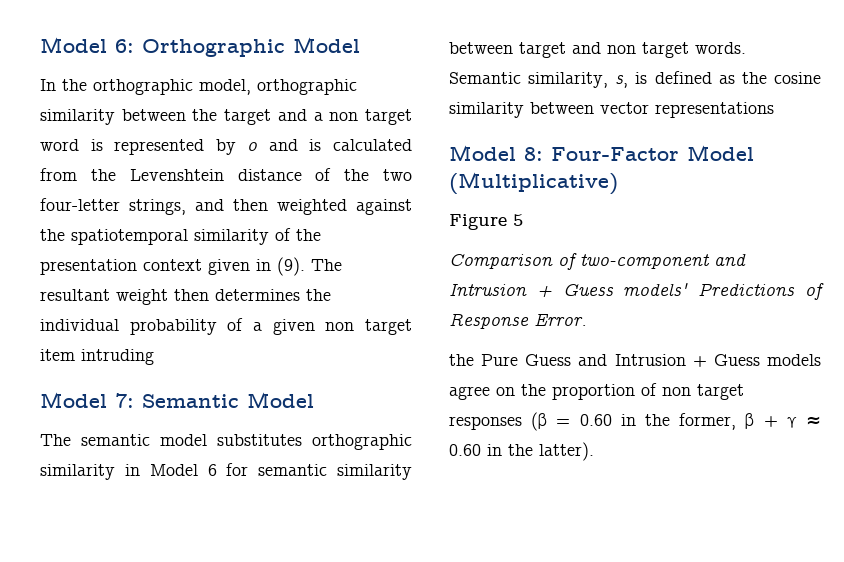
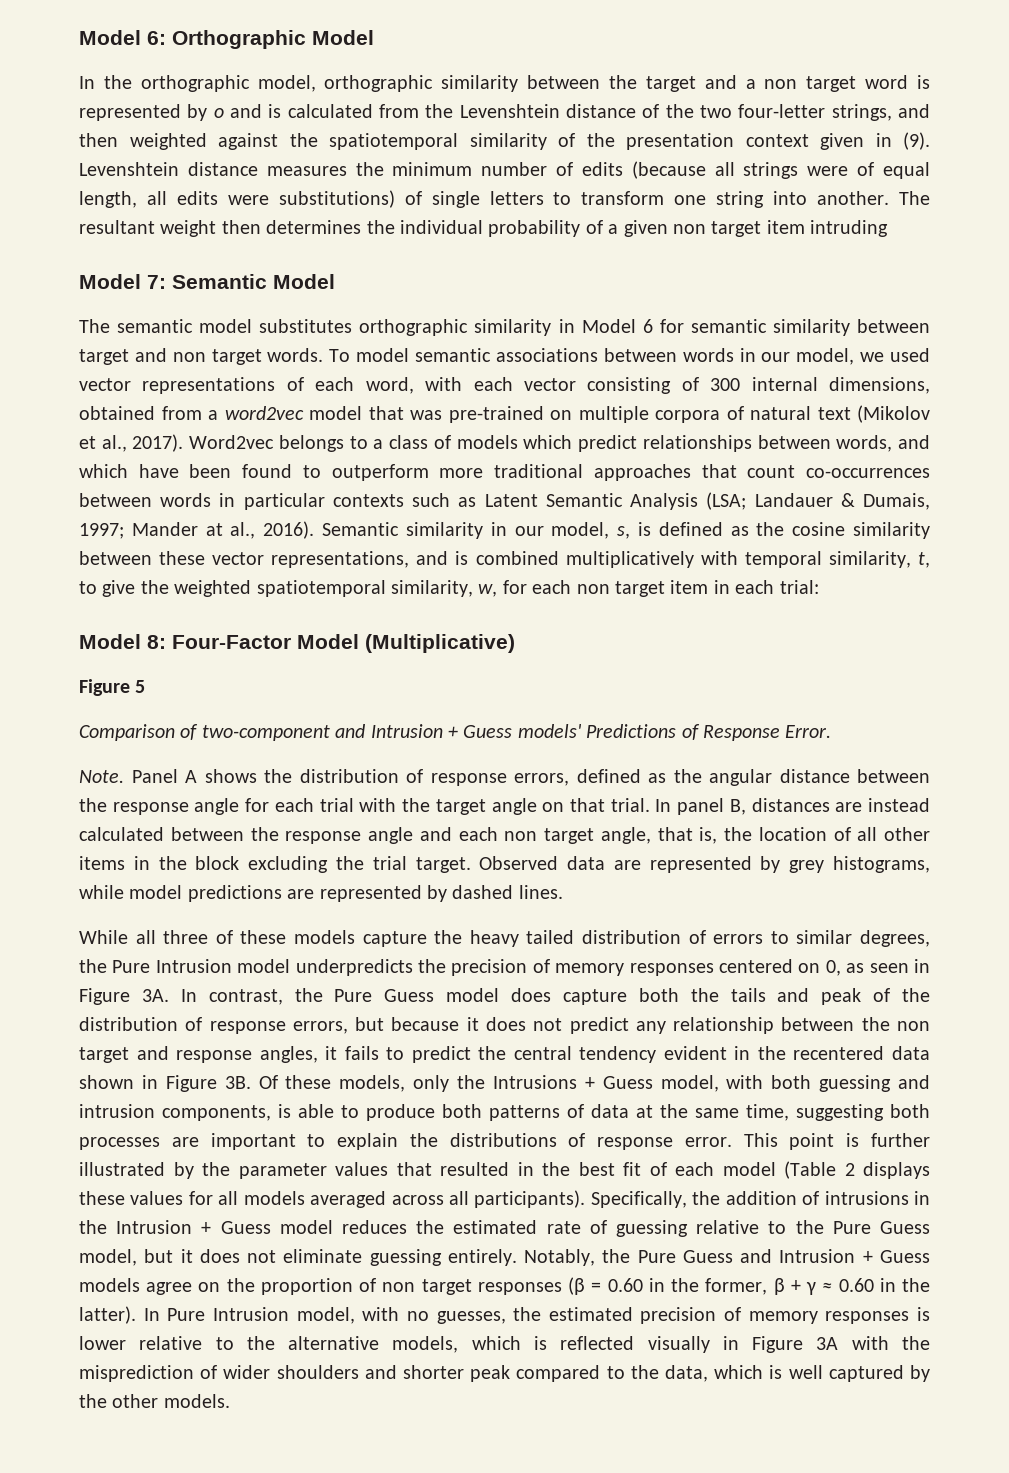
+ Levenshtein distance measures the minimum number of edits (because all strings were of equal length, all edits were substitutions) of single letters to transform one string into another.
- Semantic similarity, s, is defined as the cosine similarity between vector representations
+ To model semantic associations between words in our model, we used vector representations of each word, with each vector consisting of 300 internal dimensions, obtained from a word2vec model that was pre-trained on multiple corpora of natural text (Mikolov et al., 2017). Word2vec belongs to a class of models which predict relationships between words, and which have been found to outperform more traditional approaches that count co-occurrences between words in particular contexts such as Latent Semantic Analysis (LSA; Landauer & Dumais, 1997; Mander at al., 2016). Semantic similarity in our model, s, is defined as the cosine similarity between these vector representations, and is combined multiplicatively with temporal similarity, t, to give the weighted spatiotemporal similarity, w, for each non target item in each trial:
- the Pure Guess and Intrusion + Guess models agree on the proportion of non target responses (β = 0.60 in the former, β + γ ≈ 0.60 in the latter).
+ Note. Panel A shows the distribution of response errors, defined as the angular distance between the response angle for each trial with the target angle on that trial. In panel B, distances are instead calculated between the response angle and each non target angle, that is, the location of all other items in the block excluding the trial target. Observed data are represented by grey histograms, while model predictions are represented by dashed lines.
+ While all three of these models capture the heavy tailed distribution of errors to similar degrees, the Pure Intrusion model underpredicts the precision of memory responses centered on 0, as seen in Figure 3A. In contrast, the Pure Guess model does capture both the tails and peak of the distribution of response errors, but because it does not predict any relationship between the non target and response angles, it fails to predict the central tendency evident in the recentered data shown in Figure 3B. Of these models, only the Intrusions + Guess model, with both guessing and intrusion components, is able to produce both patterns of data at the same time, suggesting both processes are important to explain the distributions of response error. This point is further illustrated by the parameter values that resulted in the best fit of each model (Table 2 displays these values for all models averaged across all participants). Specifically, the addition of intrusions in the Intrusion + Guess model reduces the estimated rate of guessing relative to the Pure Guess model, but it does not eliminate guessing entirely. Notably, the Pure Guess and Intrusion + Guess models agree on the proportion of non target responses (β = 0.60 in the former, β + γ ≈ 0.60 in the latter).
+ In Pure Intrusion model, with no guesses, the estimated precision of memory responses is lower relative to the alternative models, which is reflected visually in Figure 3A with the misprediction of wider shoulders and shorter peak compared to the data, which is well captured by the other models.

